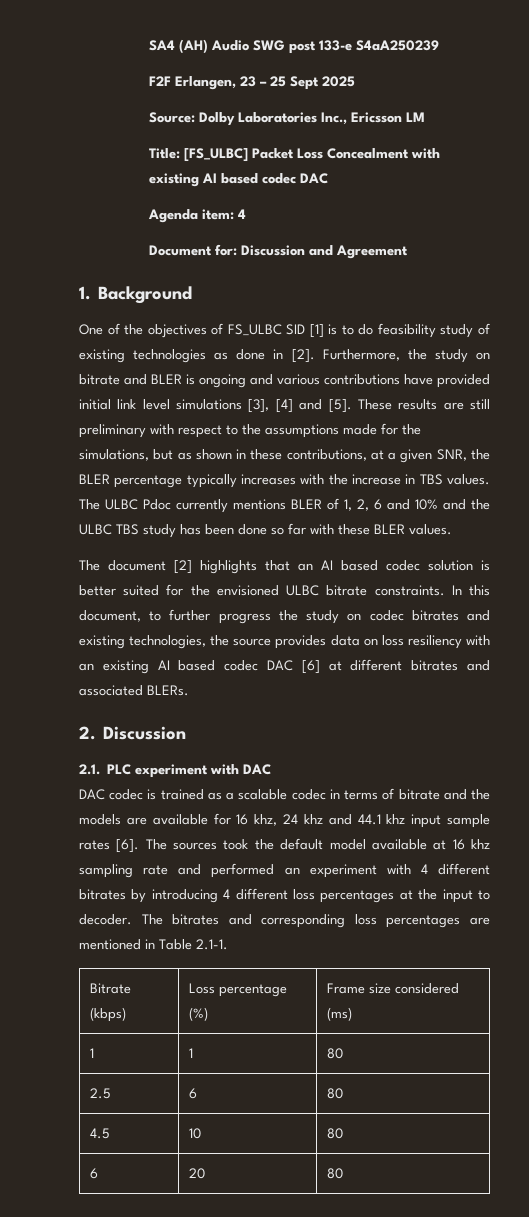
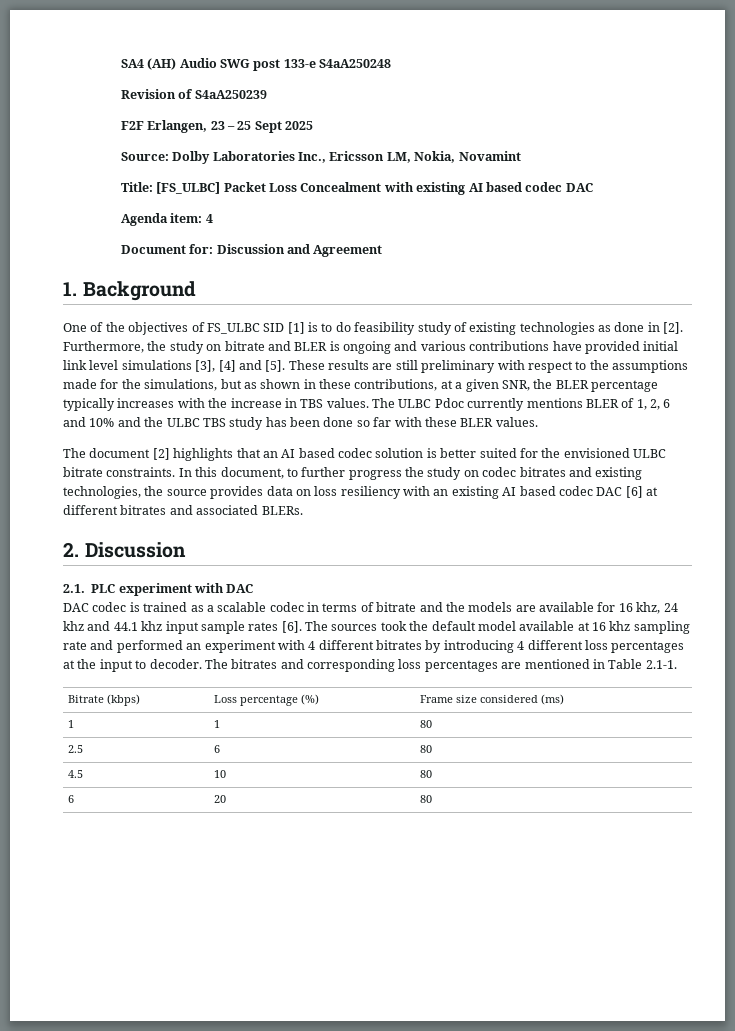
- SA4 (AH) Audio SWG post 133-e S4aA250239
+ SA4 (AH) Audio SWG post 133-e S4aA250248
+ Revision of S4aA250239
- Source: Dolby Laboratories Inc., Ericsson LM
+ Source: Dolby Laboratories Inc., Ericsson LM, Nokia, Novamint

